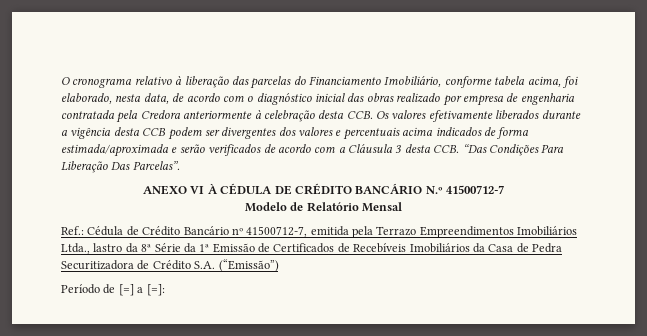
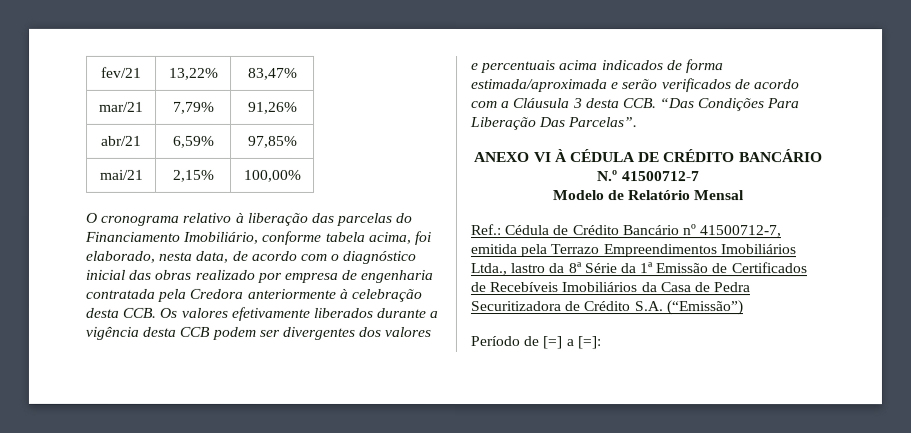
+ fev/21 | 13,22% | 83,47%
+ mar/21 | 7,79% | 91,26%
+ abr/21 | 6,59% | 97,85%
+ mai/21 | 2,15% | 100,00%

